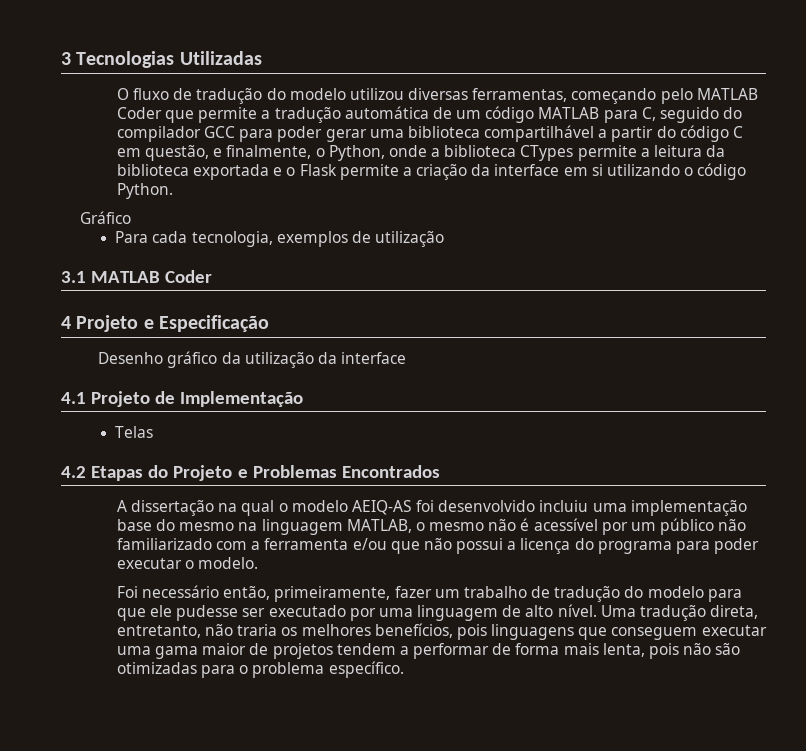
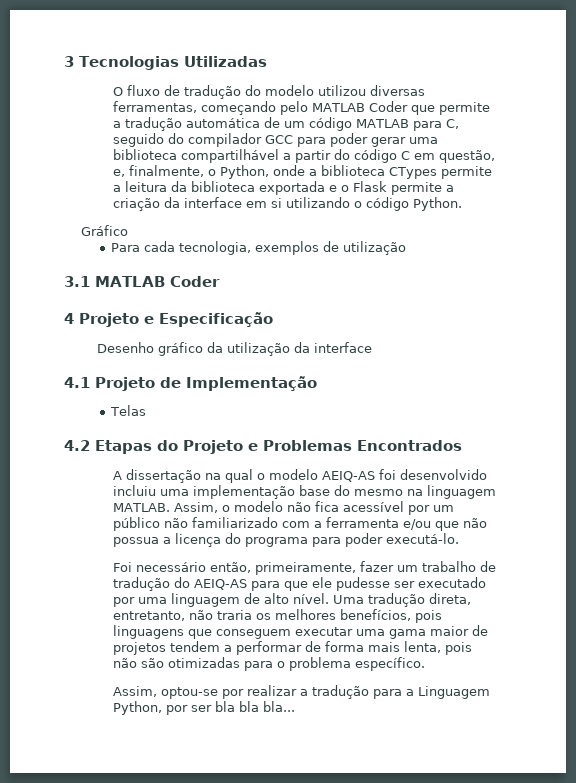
- O fluxo de tradução do modelo utilizou diversas ferramentas, começando pelo MATLAB Coder que permite a tradução automática de um código MATLAB para C, seguido do compilador GCC para poder gerar uma biblioteca compartilhável a partir do código C em questão, e finalmente, o Python, onde a biblioteca CTypes permite a leitura da biblioteca exportada e o Flask permite a criação da interface em si utilizando o código Python.
+ O fluxo de tradução do modelo utilizou diversas ferramentas, começando pelo MATLAB Coder que permite a tradução automática de um código MATLAB para C, seguido do compilador GCC para poder gerar uma biblioteca compartilhável a partir do código C em questão, e, finalmente, o Python, onde a biblioteca CTypes permite a leitura da biblioteca exportada e o Flask permite a criação da interface em si utilizando o código Python.
- A dissertação na qual o modelo AEIQ-AS foi desenvolvido incluiu uma implementação base do mesmo na linguagem MATLAB, o mesmo não é acessível por um público não familiarizado com a ferramenta e/ou que não possui a licença do programa para poder executar o modelo.
+ A dissertação na qual o modelo AEIQ-AS foi desenvolvido incluiu uma implementação base do mesmo na linguagem MATLAB. Assim, o modelo não fica acessível por um público não familiarizado com a ferramenta e/ou que não possua a licença do programa para poder executá-lo.
- Foi necessário então, primeiramente, fazer um trabalho de tradução do modelo para que ele pudesse ser executado por uma linguagem de alto nível.
+ Foi necessário então, primeiramente, fazer um trabalho de tradução do AEIQ-AS para que ele pudesse ser executado por uma linguagem de alto nível.
+ Assim, optou-se por realizar a tradução para a Linguagem Python, por ser bla bla bla...

